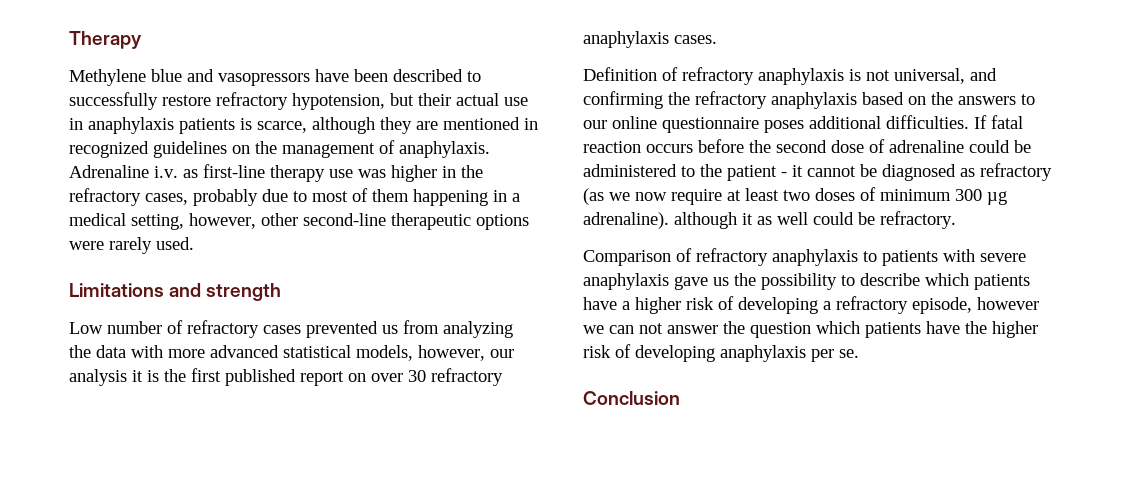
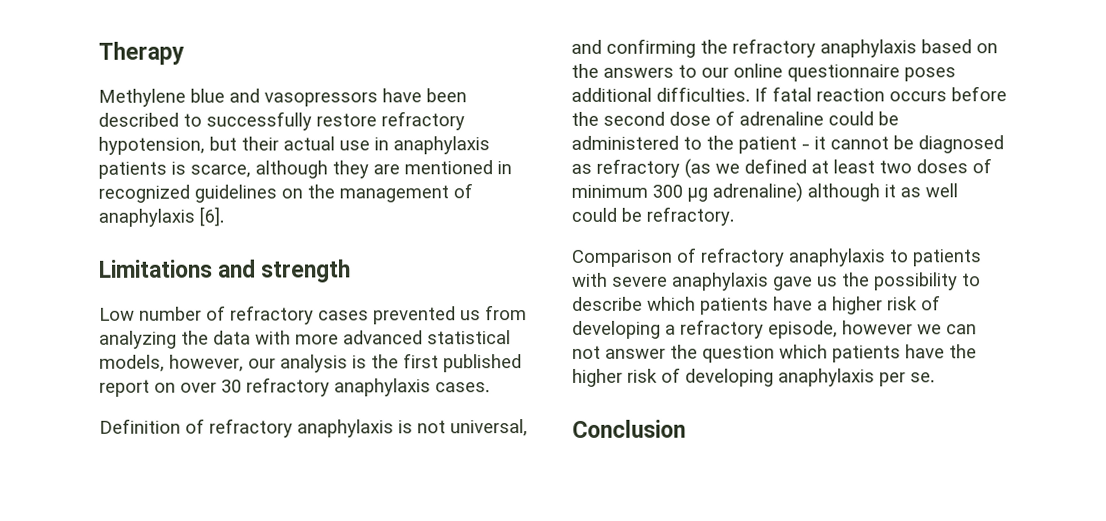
- Methylene blue and vasopressors have been described to successfully restore refractory hypotension, but their actual use in anaphylaxis patients is scarce, although they are mentioned in recognized guidelines on the management of anaphylaxis. Adrenaline i.v. as first-line therapy use was higher in the refractory cases, probably due to most of them happening in a medical setting, however, other second-line therapeutic options were rarely used.
+ Methylene blue and vasopressors have been described to successfully restore refractory hypotension, but their actual use in anaphylaxis patients is scarce, although they are mentioned in recognized guidelines on the management of anaphylaxis [6].
- Low number of refractory cases prevented us from analyzing the data with more advanced statistical models, however, our analysis it is the first published report on over 30 refractory anaphylaxis cases.
+ Low number of refractory cases prevented us from analyzing the data with more advanced statistical models, however, our analysis is the first published report on over 30 refractory anaphylaxis cases.
- If fatal reaction occurs before the second dose of adrenaline could be administered to the patient - it cannot be diagnosed as refractory (as we now require at least two doses of minimum 300 µg adrenaline). although it as well could be refractory.
+ If fatal reaction occurs before the second dose of adrenaline could be administered to the patient - it cannot be diagnosed as refractory (as we defined at least two doses of minimum 300 µg adrenaline) although it as well could be refractory.

